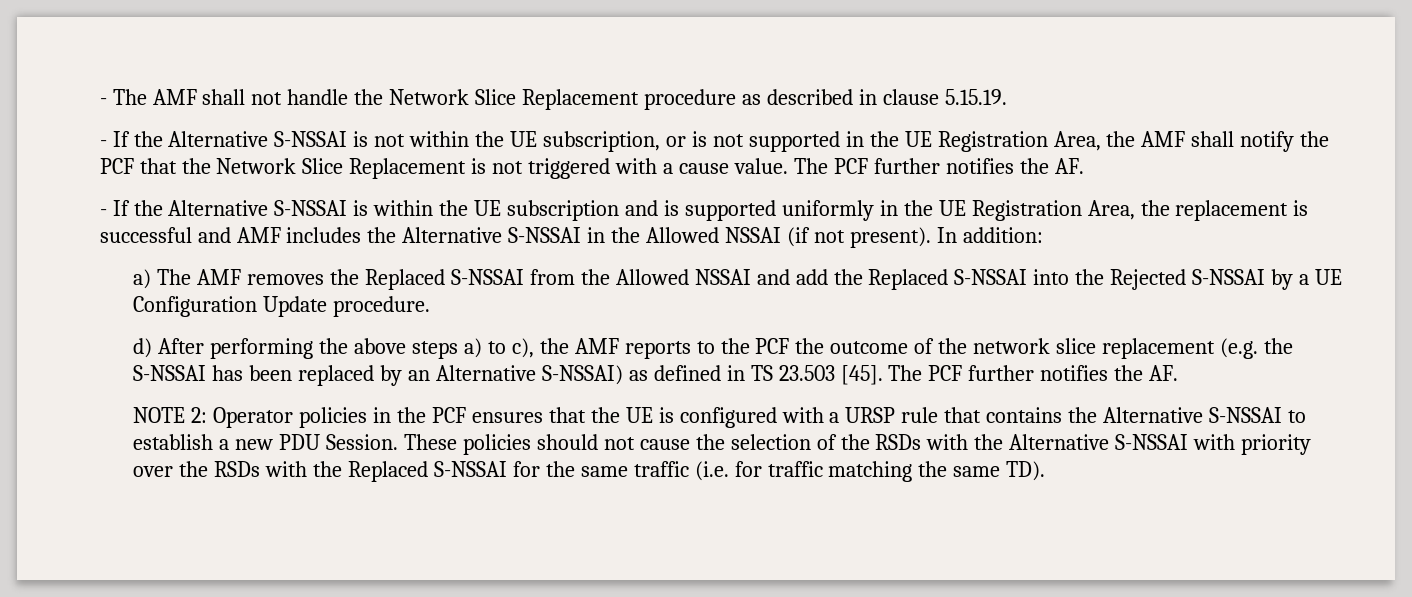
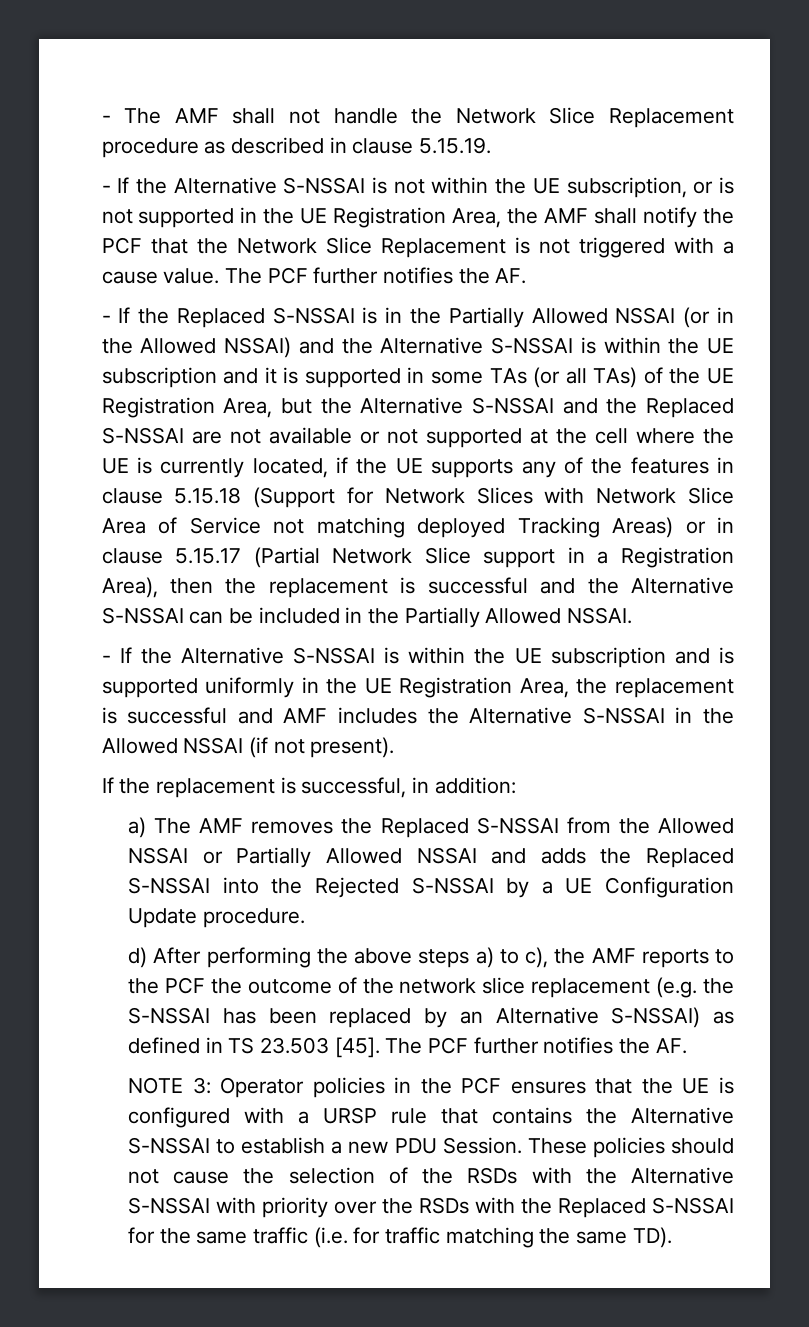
+ - If the Replaced S-NSSAI is in the Partially Allowed NSSAI (or in the Allowed NSSAI) and the Alternative S-NSSAI is within the UE subscription and it is supported in some TAs (or all TAs) of the UE Registration Area, but the Alternative S-NSSAI and the Replaced S-NSSAI are not available or not supported at the cell where the UE is currently located, if the UE supports any of the features in clause 5.15.18 (Support for Network Slices with Network Slice Area of Service not matching deployed Tracking Areas) or in clause 5.15.17 (Partial Network Slice support in a Registration Area), then the replacement is successful and the Alternative S-NSSAI can be included in the Partially Allowed NSSAI.
- - If the Alternative S-NSSAI is within the UE subscription and is supported uniformly in the UE Registration Area, the replacement is successful and AMF includes the Alternative S-NSSAI in the Allowed NSSAI (if not present). In addition:
+ - If the Alternative S-NSSAI is within the UE subscription and is supported uniformly in the UE Registration Area, the replacement is successful and AMF includes the Alternative S-NSSAI in the Allowed NSSAI (if not present).
+ If the replacement is successful, in addition:
- a) The AMF removes the Replaced S-NSSAI from the Allowed NSSAI and add the Replaced S-NSSAI into the Rejected S-NSSAI by a UE Configuration Update procedure.
+ a) The AMF removes the Replaced S-NSSAI from the Allowed NSSAI or Partially Allowed NSSAI and adds the Replaced S-NSSAI into the Rejected S-NSSAI by a UE Configuration Update procedure.
- NOTE 2: Operator policies in the PCF ensures that the UE is configured with a URSP rule that contains the Alternative S-NSSAI to establish a new PDU Session.
+ NOTE 3: Operator policies in the PCF ensures that the UE is configured with a URSP rule that contains the Alternative S-NSSAI to establish a new PDU Session.

